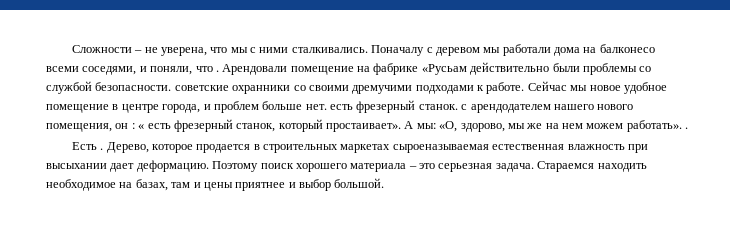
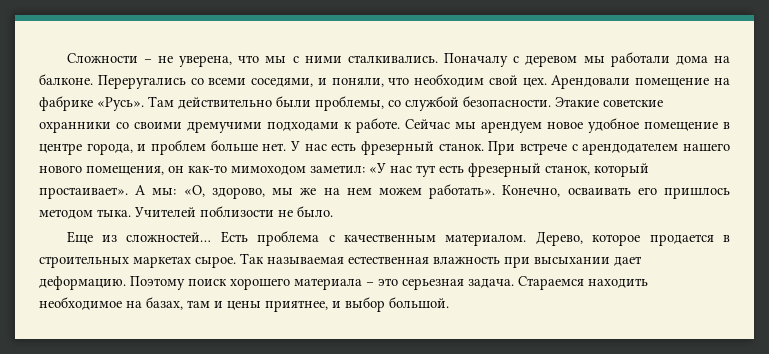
- Поначалу с деревом мы работали дома на балконесо всеми соседями, и поняли, что .
+ Поначалу с деревом мы работали дома на балконе. Переругались со всеми соседями, и поняли, что необходим свой цех.
- Арендовали помещение на фабрике «Русьам действительно были проблемы со службой безопасности. советские охранники со своими дремучими подходами к работе.
+ Арендовали помещение на фабрике «Русь». Там действительно были проблемы, со службой безопасности. Этакие советские охранники со своими дремучими подходами к работе.
- Сейчас мы новое удобное помещение в центре города, и проблем больше нет. есть фрезерный станок. с арендодателем нашего нового помещения, он : « есть фрезерный станок, который простаивает».
+ Сейчас мы арендуем новое удобное помещение в центре города, и проблем больше нет. У нас есть фрезерный станок. При встрече с арендодателем нашего нового помещения, он как-то мимоходом заметил: «У нас тут есть фрезерный станок, который простаивает».
- А мы: «О, здорово, мы же на нем можем работать». .
- Есть .
+ А мы: «О, здорово, мы же на нем можем работать». Конечно, осваивать его пришлось методом тыка. Учителей поблизости не было.
+ Еще из сложностей… Есть проблема с качественным материалом.
- Дерево, которое продается в строительных маркетах сыроеназываемая естественная влажность при высыхании дает деформацию.
+ Дерево, которое продается в строительных маркетах сырое. Так называемая естественная влажность при высыхании дает деформацию.
- Стараемся находить необходимое на базах, там и цены приятнее и выбор большой.
+ Стараемся находить необходимое на базах, там и цены приятнее, и выбор большой.

